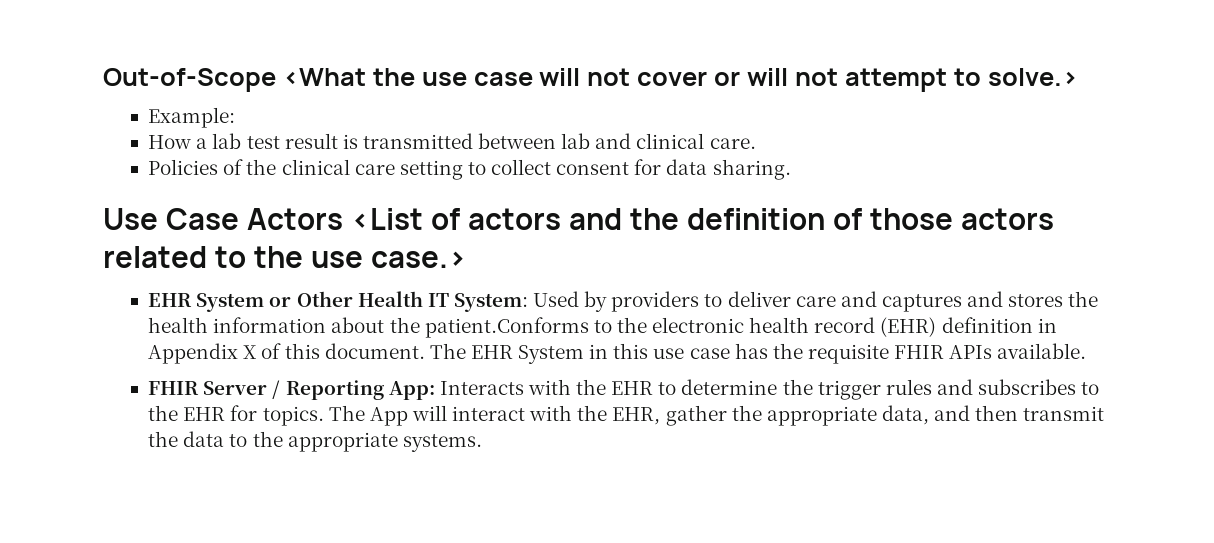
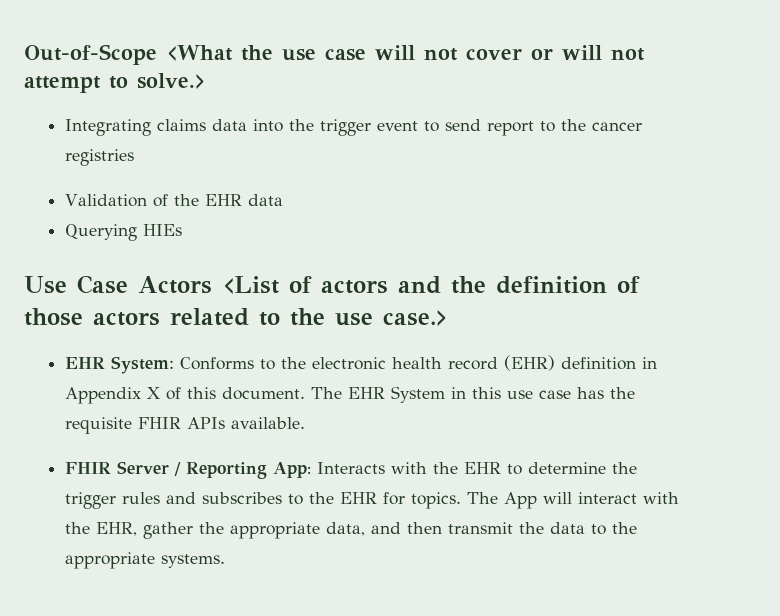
- Example:
- How a lab test result is transmitted between lab and clinical care.
- Policies of the clinical care setting to collect consent for data sharing.
+ Integrating claims data into the trigger event to send report to the cancer registries
+ Validation of the EHR data
+ Querying HIEs
- EHR System or Other Health IT System: Used by providers to deliver care and captures and stores the health information about the patient.Conforms to the electronic health record (EHR) definition in Appendix X of this document.
+ EHR System: Conforms to the electronic health record (EHR) definition in Appendix X of this document.

